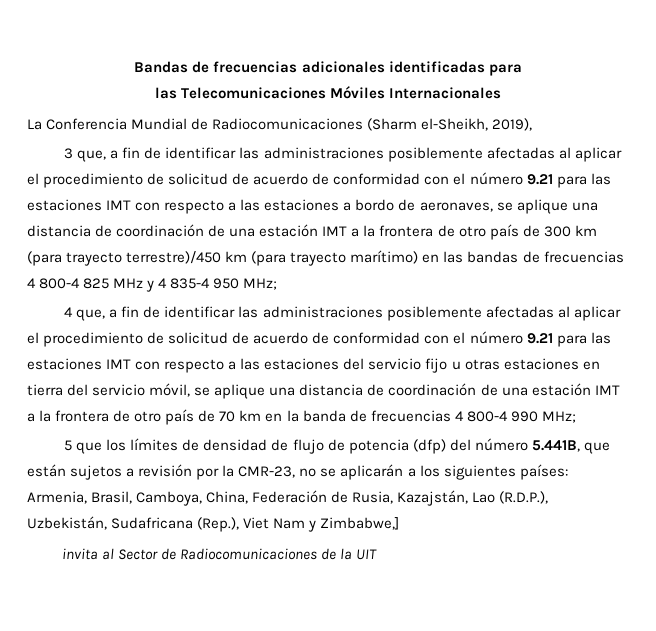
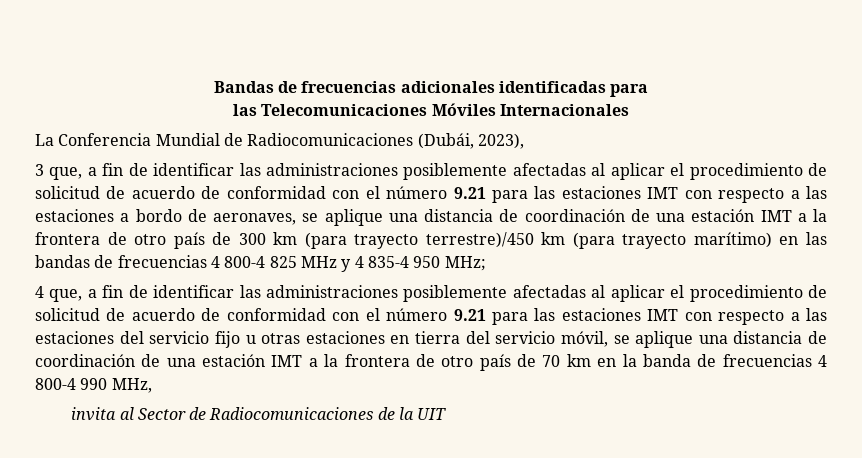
- La Conferencia Mundial de Radiocomunicaciones (Sharm el-Sheikh, 2019),
+ La Conferencia Mundial de Radiocomunicaciones (Dubái, 2023),
- 4 que, a fin de identificar las administraciones posiblemente afectadas al aplicar el procedimiento de solicitud de acuerdo de conformidad con el número 9.21 para las estaciones IMT con respecto a las estaciones del servicio fijo u otras estaciones en tierra del servicio móvil, se aplique una distancia de coordinación de una estación IMT a la frontera de otro país de 70 km en la banda de frecuencias 4 800-4 990 MHz;
- 5 que los límites de densidad de flujo de potencia (dfp) del número 5.441B, que están sujetos a revisión por la CMR-23, no se aplicarán a los siguientes países: Armenia, Brasil, Camboya, China, Federación de Rusia, Kazajstán, Lao (R.D.P.), Uzbekistán, Sudafricana (Rep.), Viet Nam y Zimbabwe,]
+ 4 que, a fin de identificar las administraciones posiblemente afectadas al aplicar el procedimiento de solicitud de acuerdo de conformidad con el número 9.21 para las estaciones IMT con respecto a las estaciones del servicio fijo u otras estaciones en tierra del servicio móvil, se aplique una distancia de coordinación de una estación IMT a la frontera de otro país de 70 km en la banda de frecuencias 4 800-4 990 MHz,

